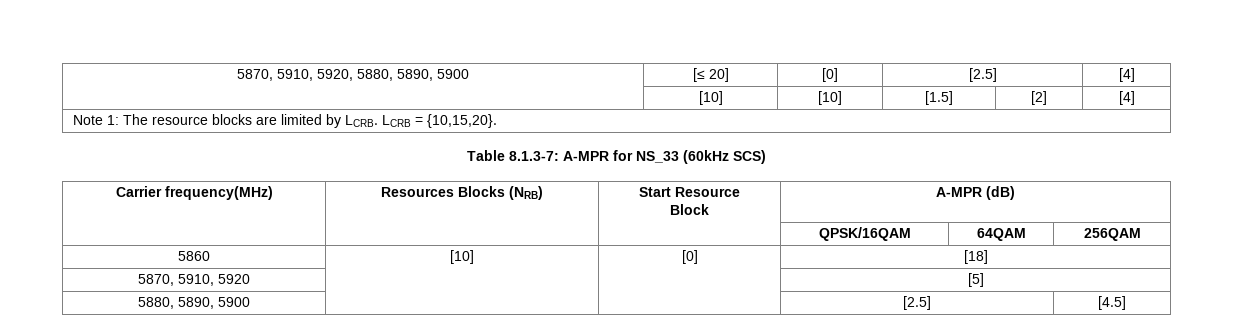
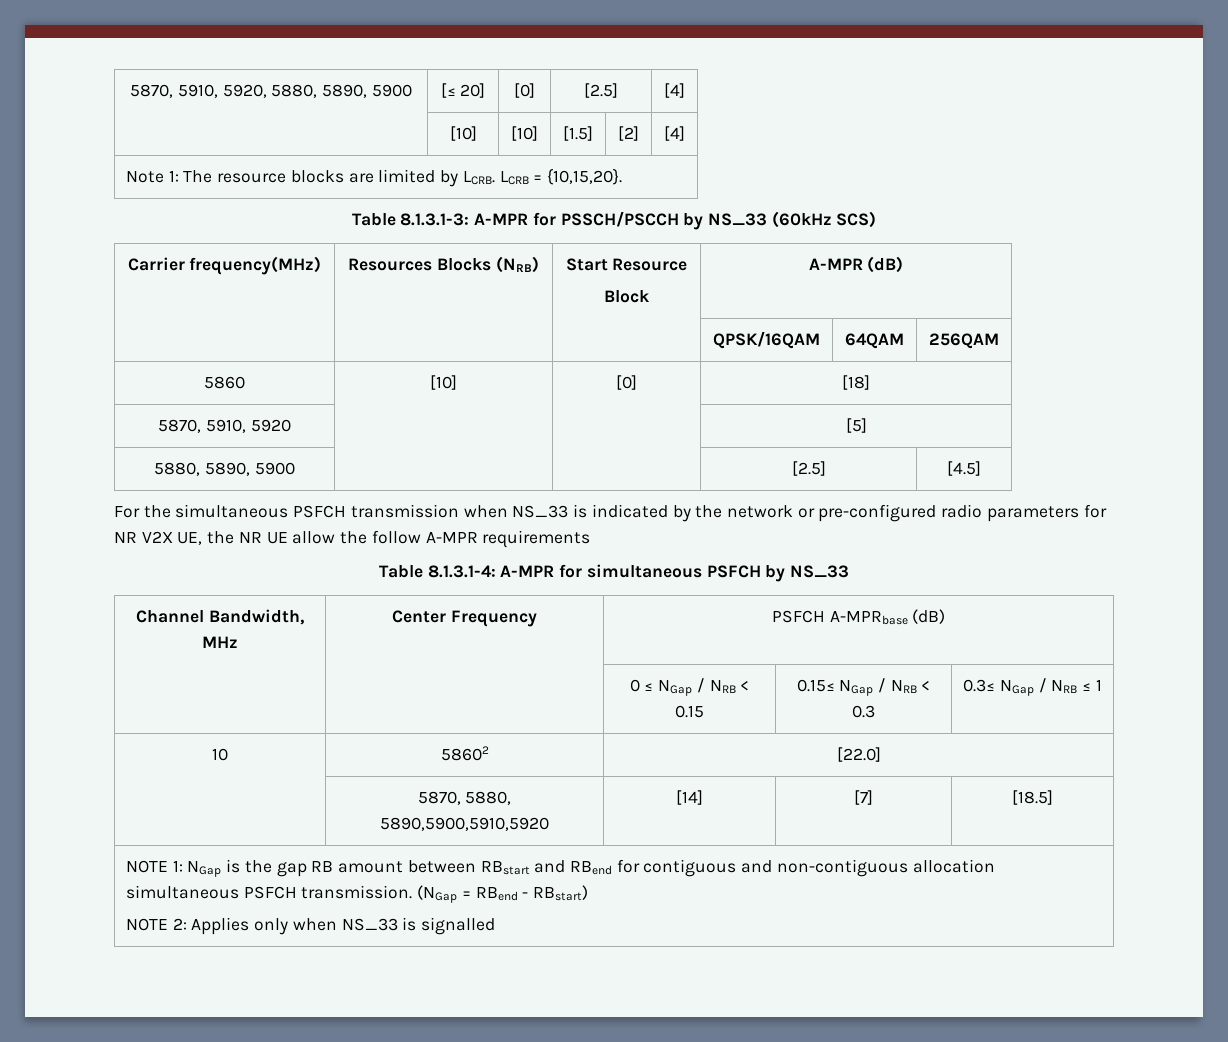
- Table 8.1.3-7: A-MPR for NS_33 (60kHz SCS)
+ Table 8.1.3.1-3: A-MPR for PSSCH/PSCCH by NS_33 (60kHz SCS)
+ For the simultaneous PSFCH transmission when NS_33 is indicated by the network or pre-configured radio parameters for NR V2X UE, the NR UE allow the follow A-MPR requirements
+ Table 8.1.3.1-4: A-MPR for simultaneous PSFCH by NS_33
+ Channel Bandwidth, MHz | Center Frequency | PSFCH A-MPRbase (dB)
+ | | 0 ≤ NGap / NRB < 0.15 | 0.15≤ NGap / NRB < 0.3 | 0.3≤ NGap / NRB ≤ 1
+ 10 | 58602 | [22.0]
+ | 5870, 5880, 5890,5900,5910,5920 | [14] | [7] | [18.5]
+ NOTE 1: NGap is the gap RB amount between RBstart and RBend for contiguous and non-contiguous allocation simultaneous PSFCH transmission. (NGap = RBend - RBstart)
+ NOTE 2: Applies only when NS_33 is signalled

